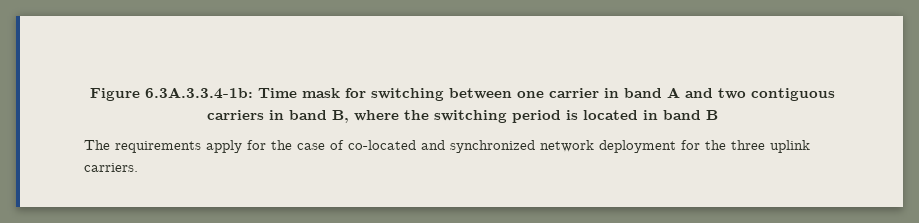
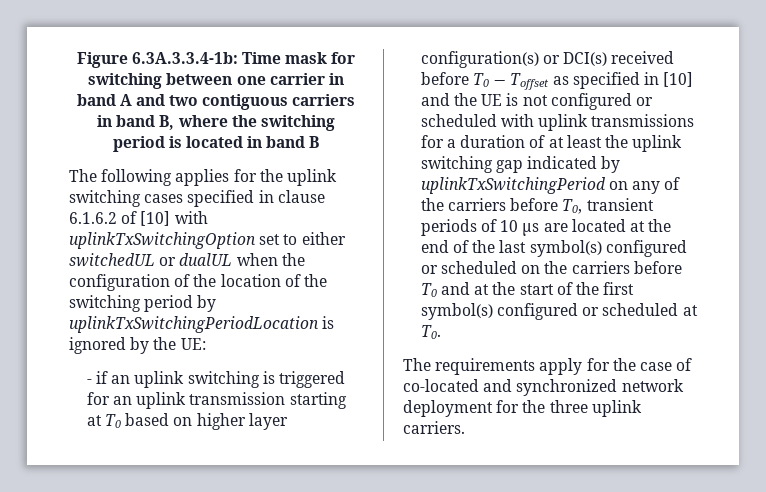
+ The following applies for the uplink switching cases specified in clause 6.1.6.2 of [10] with uplinkTxSwitchingOption set to either switchedUL or dualUL when the configuration of the location of the switching period by uplinkTxSwitchingPeriodLocation is ignored by the UE:
+ - if an uplink switching is triggered for an uplink transmission starting at T0 based on higher layer configuration(s) or DCI(s) received before T0 − Toffset as specified in [10] and the UE is not configured or scheduled with uplink transmissions for a duration of at least the uplink switching gap indicated by uplinkTxSwitchingPeriod on any of the carriers before T0, transient periods of 10 μs are located at the end of the last symbol(s) configured or scheduled on the carriers before T0 and at the start of the first symbol(s) configured or scheduled at T0.

